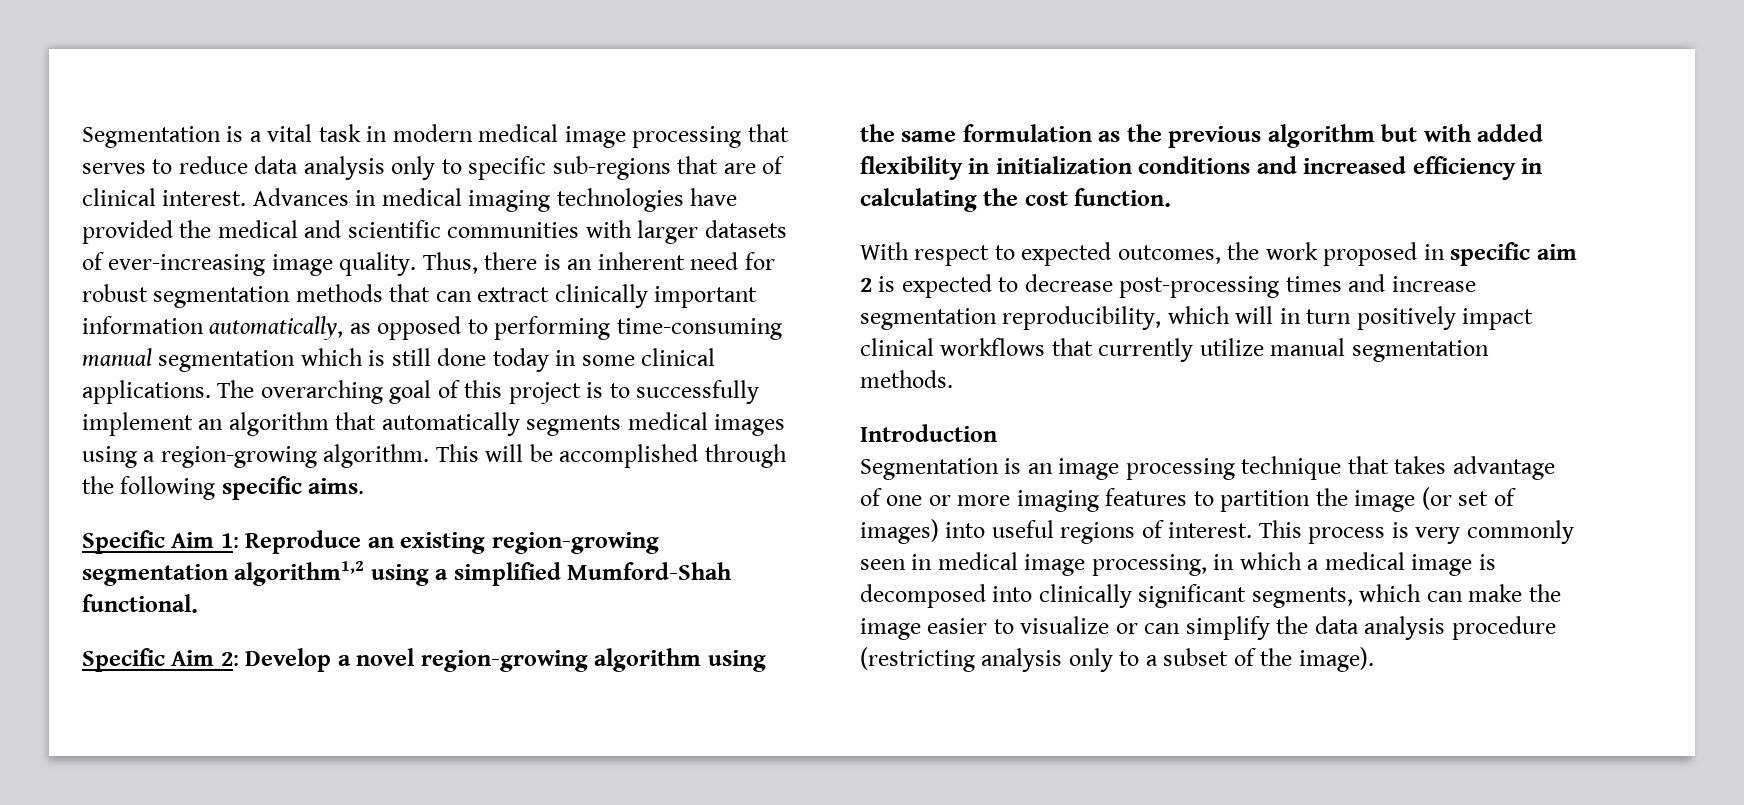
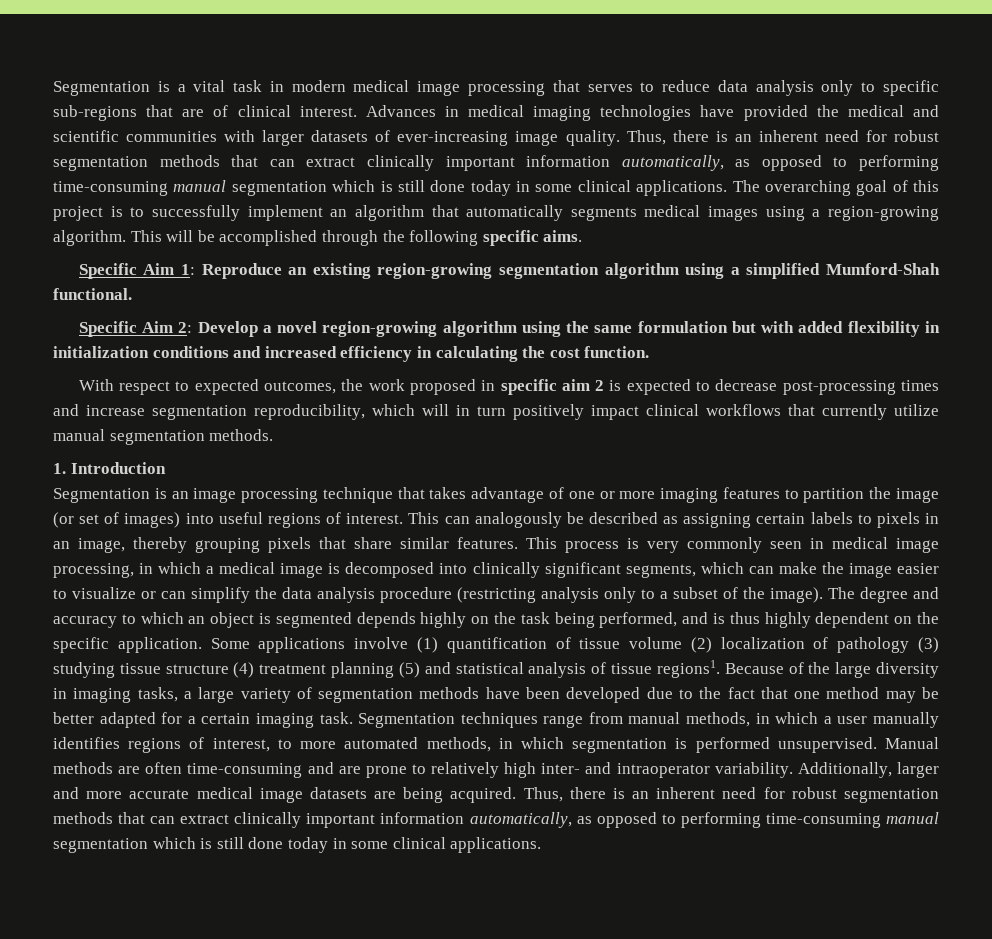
- Specific Aim 1: Reproduce an existing region-growing segmentation algorithm1,2 using a simplified Mumford-Shah functional.
+ Specific Aim 1: Reproduce an existing region-growing segmentation algorithm using a simplified Mumford-Shah functional.
- Specific Aim 2: Develop a novel region-growing algorithm using the same formulation as the previous algorithm but with added flexibility in initialization conditions and increased efficiency in calculating the cost function.
+ Specific Aim 2: Develop a novel region-growing algorithm using the same formulation but with added flexibility in initialization conditions and increased efficiency in calculating the cost function.
- Introduction
+ 1. Introduction
- This process is very commonly seen in medical image processing, in which a medical image is decomposed into clinically significant segments, which can make the image easier to visualize or can simplify the data analysis procedure (restricting analysis only to a subset of the image).
+ This can analogously be described as assigning certain labels to pixels in an image, thereby grouping pixels that share similar features. This process is very commonly seen in medical image processing, in which a medical image is decomposed into clinically significant segments, which can make the image easier to visualize or can simplify the data analysis procedure (restricting analysis only to a subset of the image).
+ The degree and accuracy to which an object is segmented depends highly on the task being performed, and is thus highly dependent on the specific application. Some applications involve (1) quantification of tissue volume (2) localization of pathology (3) studying tissue structure (4) treatment planning (5) and statistical analysis of tissue regions1. Because of the large diversity in imaging tasks, a large variety of segmentation methods have been developed due to the fact that one method may be better adapted for a certain imaging task. Segmentation techniques range from manual methods, in which a user manually identifies regions of interest, to more automated methods, in which segmentation is performed unsupervised. Manual methods are often time-consuming and are prone to relatively high inter- and intraoperator variability. Additionally, larger and more accurate medical image datasets are being acquired. Thus, there is an inherent need for robust segmentation methods that can extract clinically important information automatically, as opposed to performing time-consuming manual segmentation which is still done today in some clinical applications.

